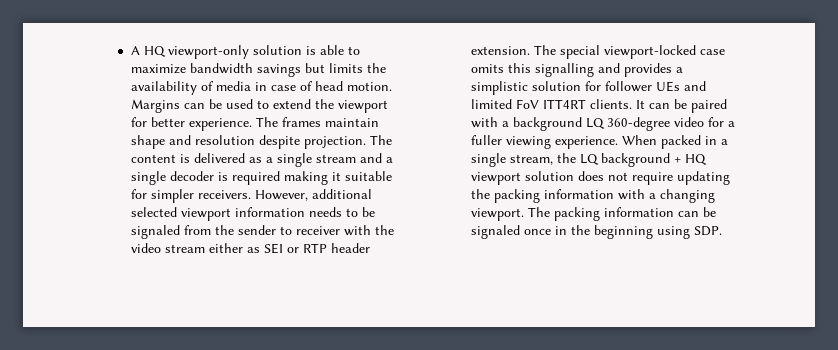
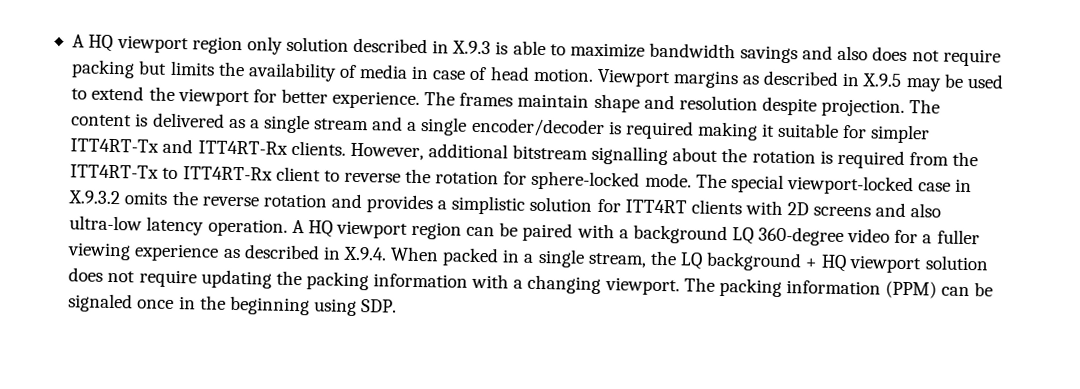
- A HQ viewport-only solution is able to maximize bandwidth savings but limits the availability of media in case of head motion.
+ A HQ viewport region only solution described in X.9.3 is able to maximize bandwidth savings and also does not require packing but limits the availability of media in case of head motion.
- Margins can be used to extend the viewport for better experience.
+ Viewport margins as described in X.9.5 may be used to extend the viewport for better experience.
- The content is delivered as a single stream and a single decoder is required making it suitable for simpler receivers. However, additional selected viewport information needs to be signaled from the sender to receiver with the video stream either as SEI or RTP header extension. The special viewport-locked case omits this signalling and provides a simplistic solution for follower UEs and limited FoV ITT4RT clients. It can be paired with a background LQ 360-degree video for a fuller viewing experience. When packed in a single stream, the LQ background + HQ viewport solution does not require updating the packing information with a changing viewport.
+ The content is delivered as a single stream and a single encoder/decoder is required making it suitable for simpler ITT4RT-Tx and ITT4RT-Rx clients. However, additional bitstream signalling about the rotation is required from the ITT4RT-Tx to ITT4RT-Rx client to reverse the rotation for sphere-locked mode. The special viewport-locked case in X.9.3.2 omits the reverse rotation and provides a simplistic solution for ITT4RT clients with 2D screens and also ultra-low latency operation. A HQ viewport region can be paired with a background LQ 360-degree video for a fuller viewing experience as described in X.9.4. When packed in a single stream, the LQ background + HQ viewport solution does not require updating the packing information with a changing viewport.
- The packing information can be signaled once in the beginning using SDP.
+ The packing information (PPM) can be signaled once in the beginning using SDP.

